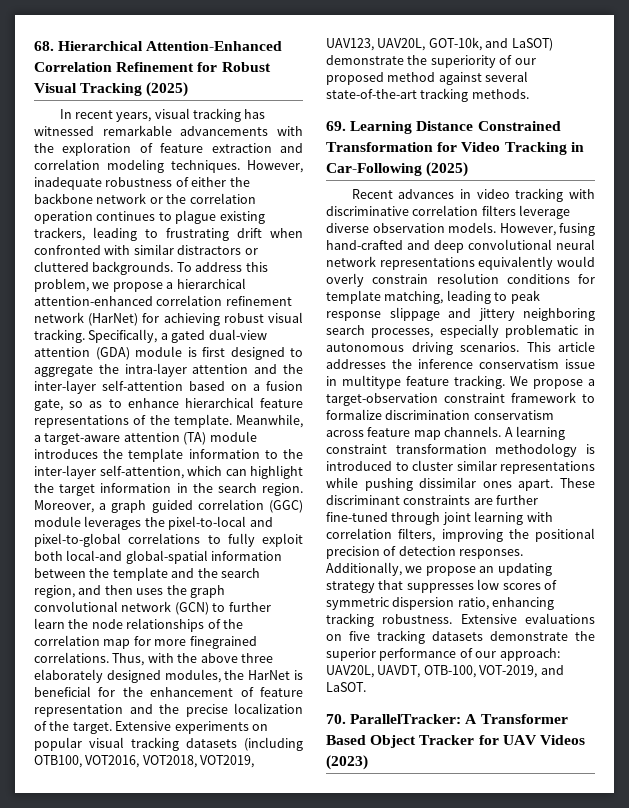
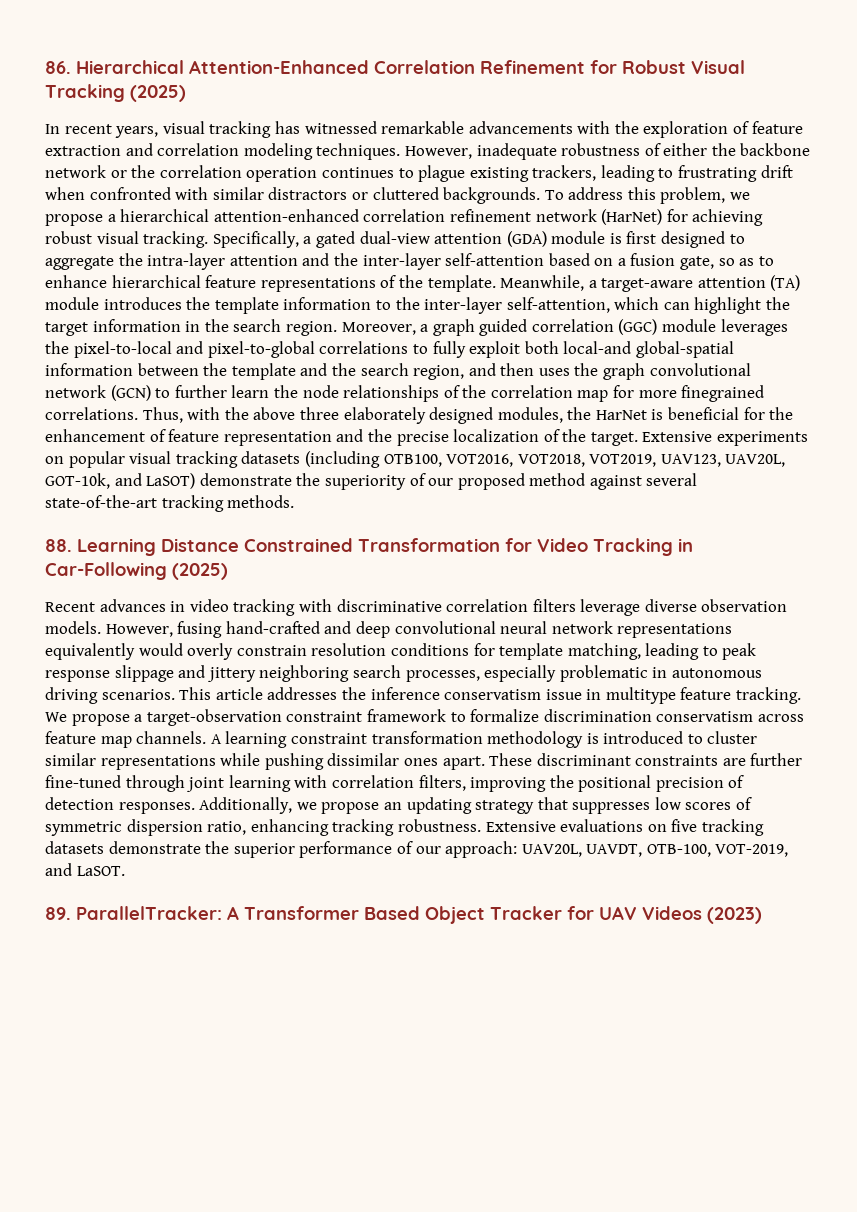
- 68. Hierarchical Attention-Enhanced Correlation Refinement for Robust Visual Tracking (2025)
+ 86. Hierarchical Attention-Enhanced Correlation Refinement for Robust Visual Tracking (2025)
- 69. Learning Distance Constrained Transformation for Video Tracking in Car-Following (2025)
+ 88. Learning Distance Constrained Transformation for Video Tracking in Car-Following (2025)
- 70. ParallelTracker: A Transformer Based Object Tracker for UAV Videos (2023)
+ 89. ParallelTracker: A Transformer Based Object Tracker for UAV Videos (2023)

